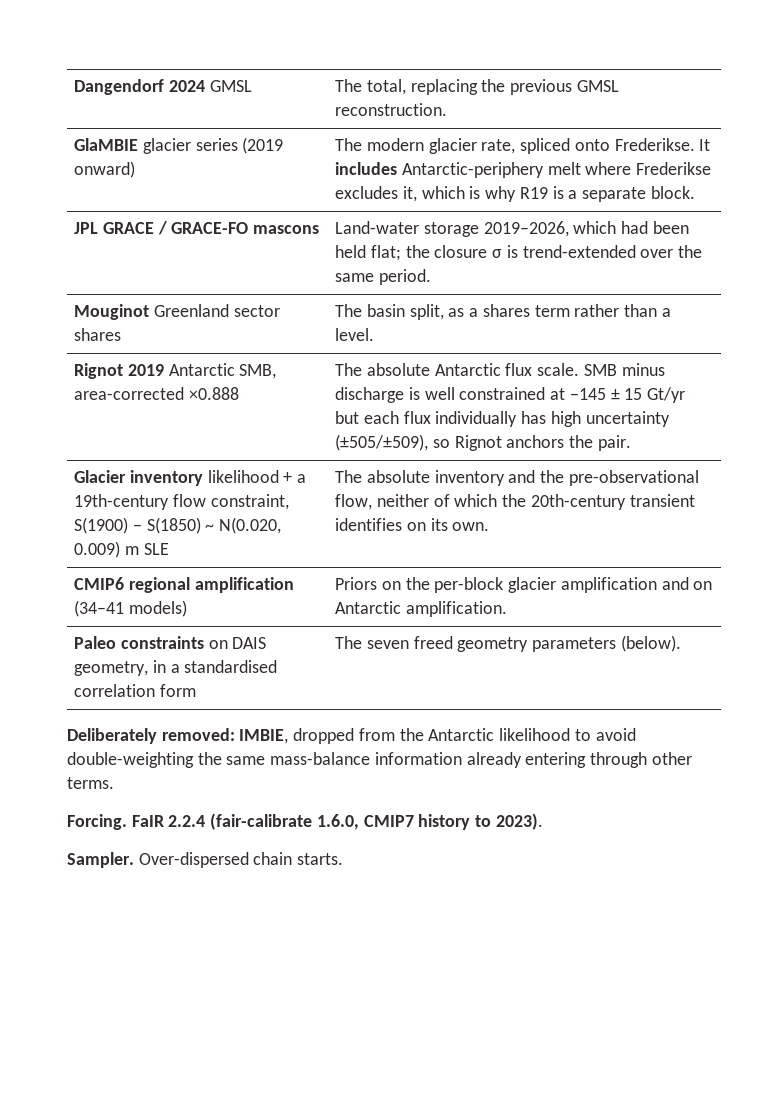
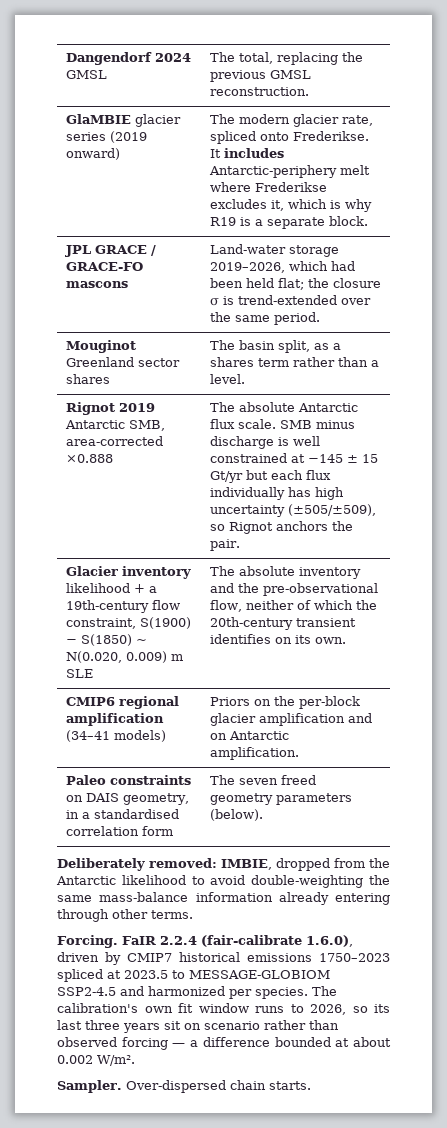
- FaIR 2.2.4 (fair-calibrate 1.6.0, CMIP7 history to 2023).
+ FaIR 2.2.4 (fair-calibrate 1.6.0), driven by CMIP7 historical emissions 1750–2023 spliced at 2023.5 to MESSAGE-GLOBIOM SSP2-4.5 and harmonized per species. The calibration's own fit window runs to 2026, so its last three years sit on scenario rather than observed forcing — a difference bounded at about 0.002 W/m².

